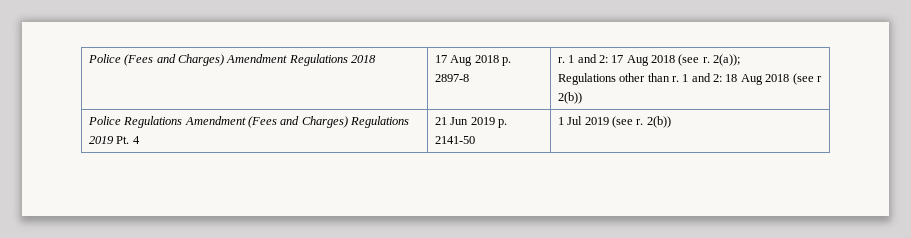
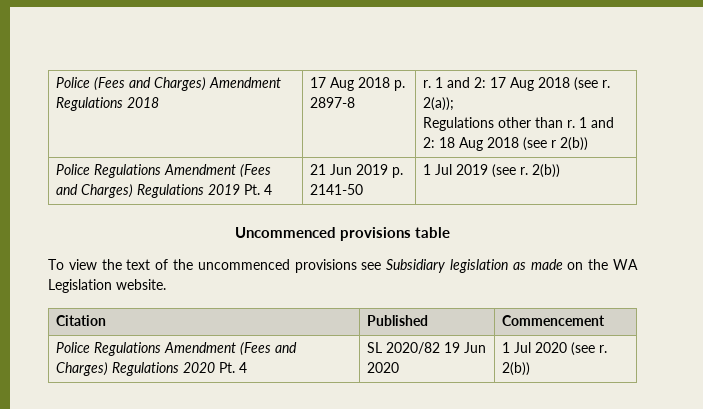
+ Uncommenced provisions table
+ To view the text of the uncommenced provisions see Subsidiary legislation as made on the WA Legislation website.
+ Citation | Published | Commencement
+ Police Regulations Amendment (Fees and Charges) Regulations 2020 Pt. 4 | SL 2020/82 19 Jun 2020 | 1 Jul 2020 (see r. 2(b))

